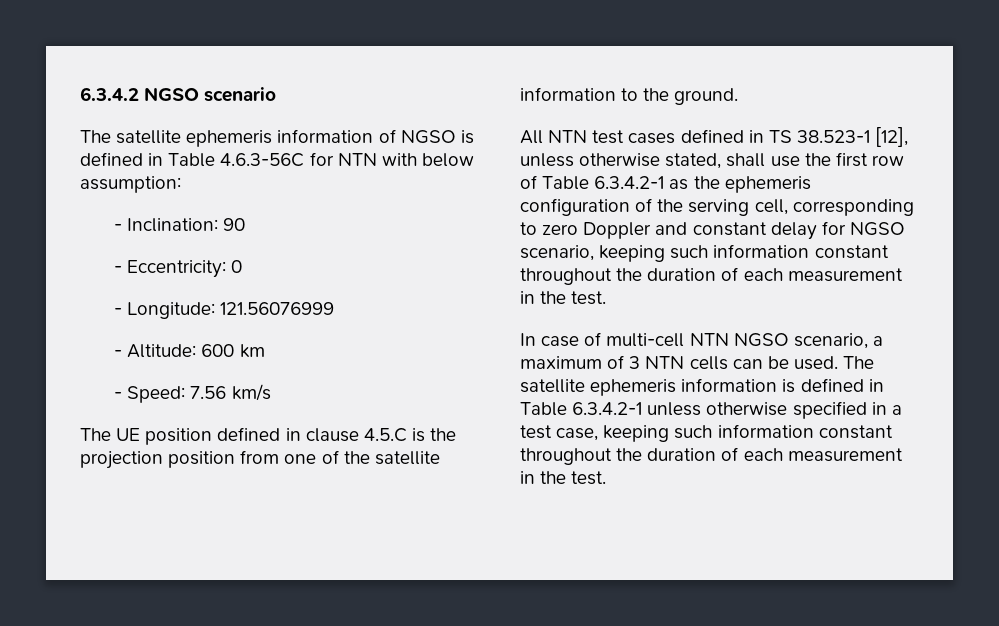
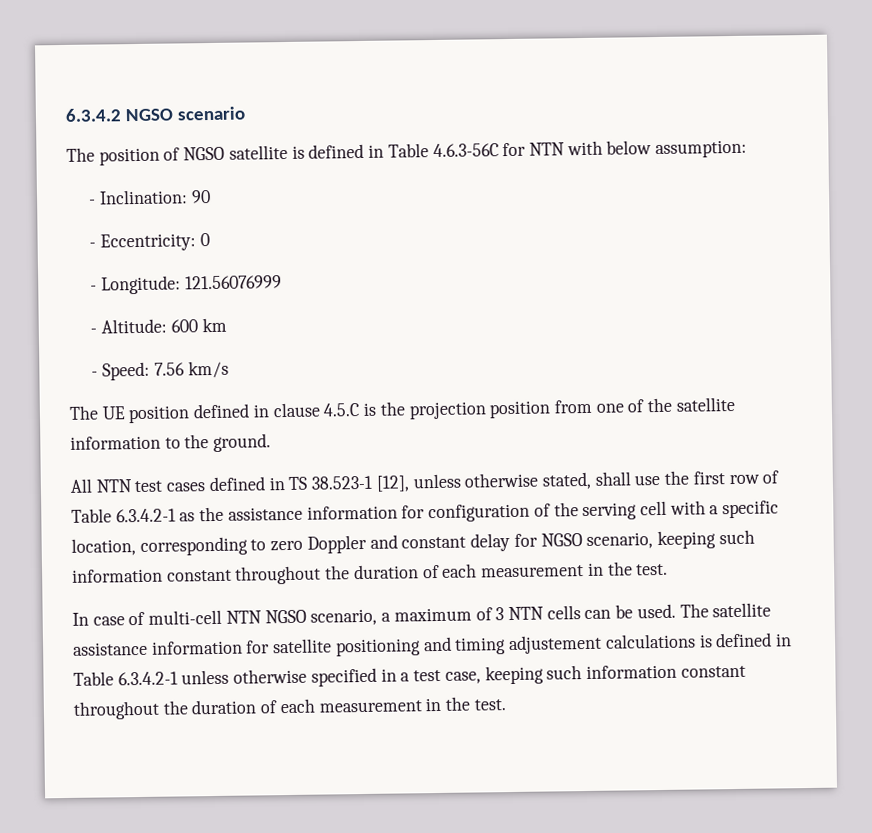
- The satellite ephemeris information of NGSO is defined in Table 4.6.3-56C for NTN with below assumption:
+ The position of NGSO satellite is defined in Table 4.6.3-56C for NTN with below assumption:
- All NTN test cases defined in TS 38.523-1 [12], unless otherwise stated, shall use the first row of Table 6.3.4.2-1 as the ephemeris configuration of the serving cell, corresponding to zero Doppler and constant delay for NGSO scenario, keeping such information constant throughout the duration of each measurement in the test.
+ All NTN test cases defined in TS 38.523-1 [12], unless otherwise stated, shall use the first row of Table 6.3.4.2-1 as the assistance information for configuration of the serving cell with a specific location, corresponding to zero Doppler and constant delay for NGSO scenario, keeping such information constant throughout the duration of each measurement in the test.
- The satellite ephemeris information is defined in Table 6.3.4.2-1 unless otherwise specified in a test case, keeping such information constant throughout the duration of each measurement in the test.
+ The satellite assistance information for satellite positioning and timing adjustement calculations is defined in Table 6.3.4.2-1 unless otherwise specified in a test case, keeping such information constant throughout the duration of each measurement in the test.

